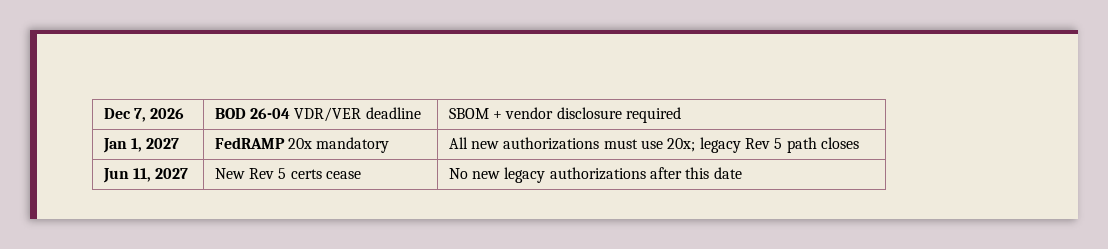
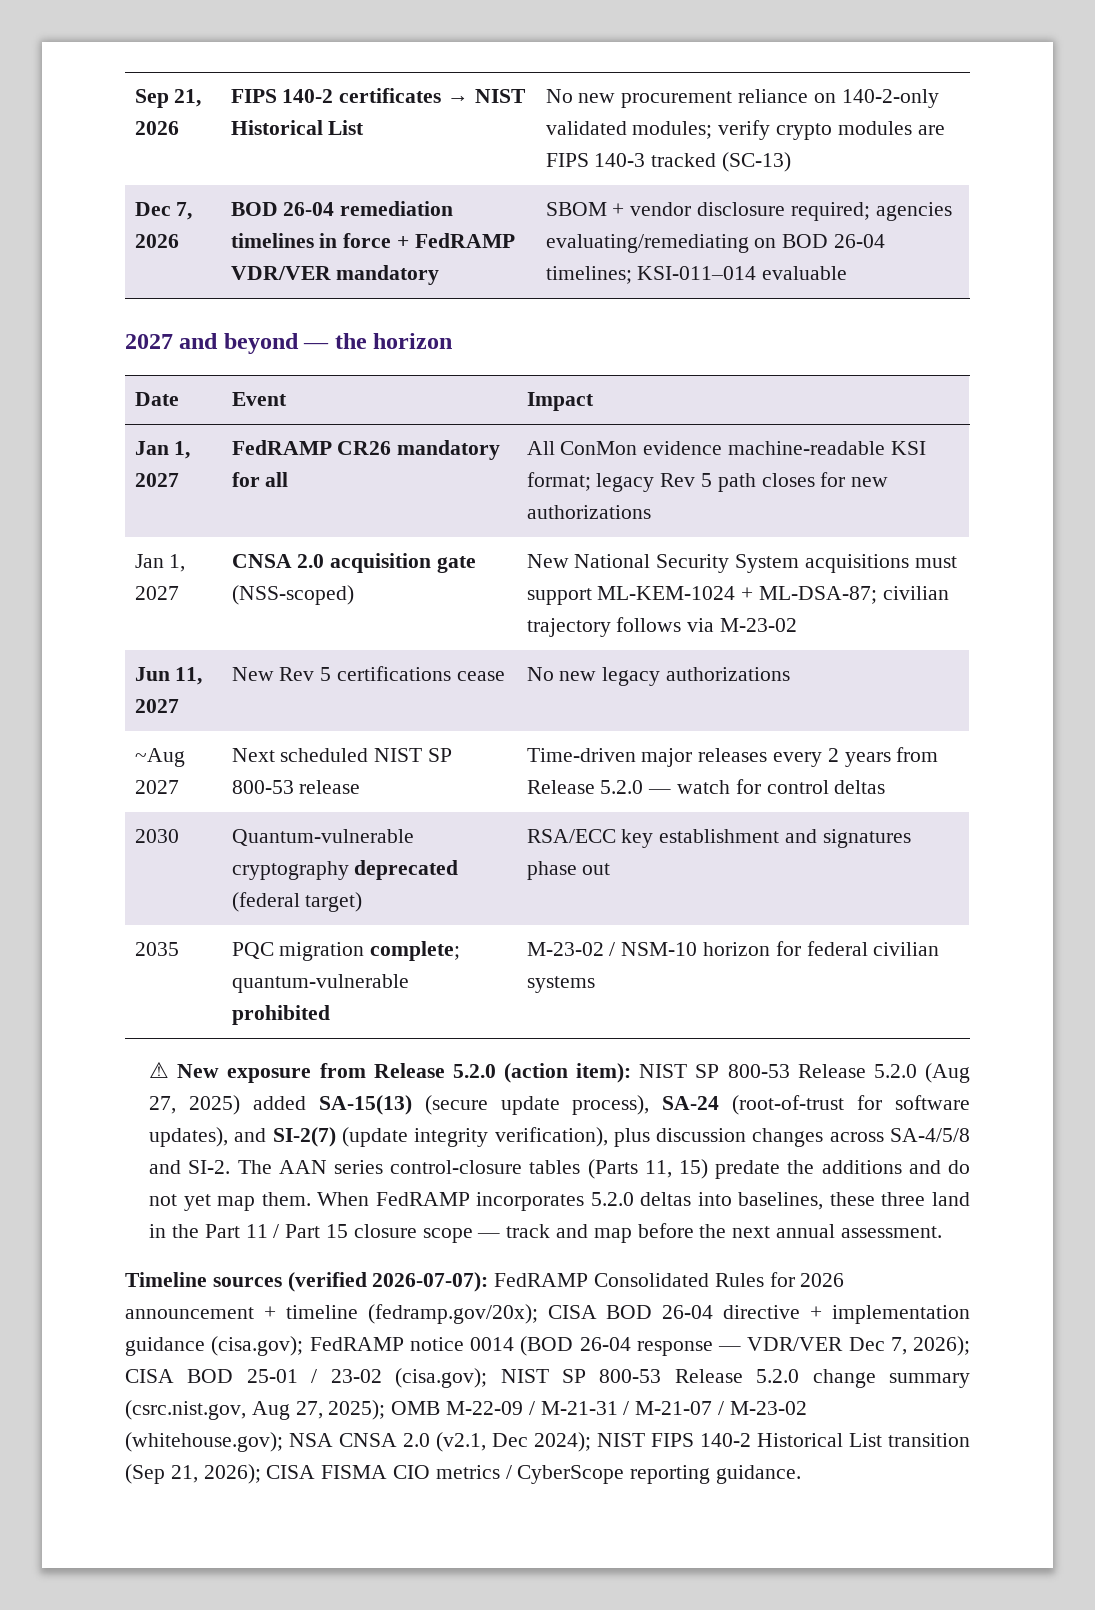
+ Sep 21, 2026 | FIPS 140-2 certificates → NIST Historical List | No new procurement reliance on 140-2-only validated modules; verify crypto modules are FIPS 140-3 tracked (SC-13)
- Dec 7, 2026 | BOD 26-04 VDR/VER deadline | SBOM + vendor disclosure required
+ Dec 7, 2026 | BOD 26-04 remediation timelines in force + FedRAMP VDR/VER mandatory | SBOM + vendor disclosure required; agencies evaluating/remediating on BOD 26-04 timelines; KSI-011–014 evaluable
+ 2027 and beyond — the horizon
+ Date | Event | Impact
- Jan 1, 2027 | FedRAMP 20x mandatory | All new authorizations must use 20x; legacy Rev 5 path closes
+ Jan 1, 2027 | FedRAMP CR26 mandatory for all | All ConMon evidence machine-readable KSI format; legacy Rev 5 path closes for new authorizations
+ Jan 1, 2027 | CNSA 2.0 acquisition gate (NSS-scoped) | New National Security System acquisitions must support ML-KEM-1024 + ML-DSA-87; civilian trajectory follows via M-23-02
- Jun 11, 2027 | New Rev 5 certs cease | No new legacy authorizations after this date
+ Jun 11, 2027 | New Rev 5 certifications cease | No new legacy authorizations
+ ~Aug 2027 | Next scheduled NIST SP 800-53 release | Time-driven major releases every 2 years from Release 5.2.0 — watch for control deltas
+ 2030 | Quantum-vulnerable cryptography deprecated (federal target) | RSA/ECC key establishment and signatures phase out
+ 2035 | PQC migration complete; quantum-vulnerable prohibited | M-23-02 / NSM-10 horizon for federal civilian systems
+ ⚠ New exposure from Release 5.2.0 (action item): NIST SP 800-53 Release 5.2.0 (Aug 27, 2025) added SA-15(13) (secure update process), SA-24 (root-of-trust for software updates), and SI-2(7) (update integrity verification), plus discussion changes across SA-4/5/8 and SI-2. The AAN series control-closure tables (Parts 11, 15) predate the additions and do not yet map them. When FedRAMP incorporates 5.2.0 deltas into baselines, these three land in the Part 11 / Part 15 closure scope — track and map before the next annual assessment.
+ Timeline sources (verified 2026-07-07): FedRAMP Consolidated Rules for 2026 announcement + timeline (fedramp.gov/20x); CISA BOD 26-04 directive + implementation guidance (cisa.gov); FedRAMP notice 0014 (BOD 26-04 response — VDR/VER Dec 7, 2026); CISA BOD 25-01 / 23-02 (cisa.gov); NIST SP 800-53 Release 5.2.0 change summary (csrc.nist.gov, Aug 27, 2025); OMB M-22-09 / M-21-31 / M-21-07 / M-23-02 (whitehouse.gov); NSA CNSA 2.0 (v2.1, Dec 2024); NIST FIPS 140-2 Historical List transition (Sep 21, 2026); CISA FISMA CIO metrics / CyberScope reporting guidance.

